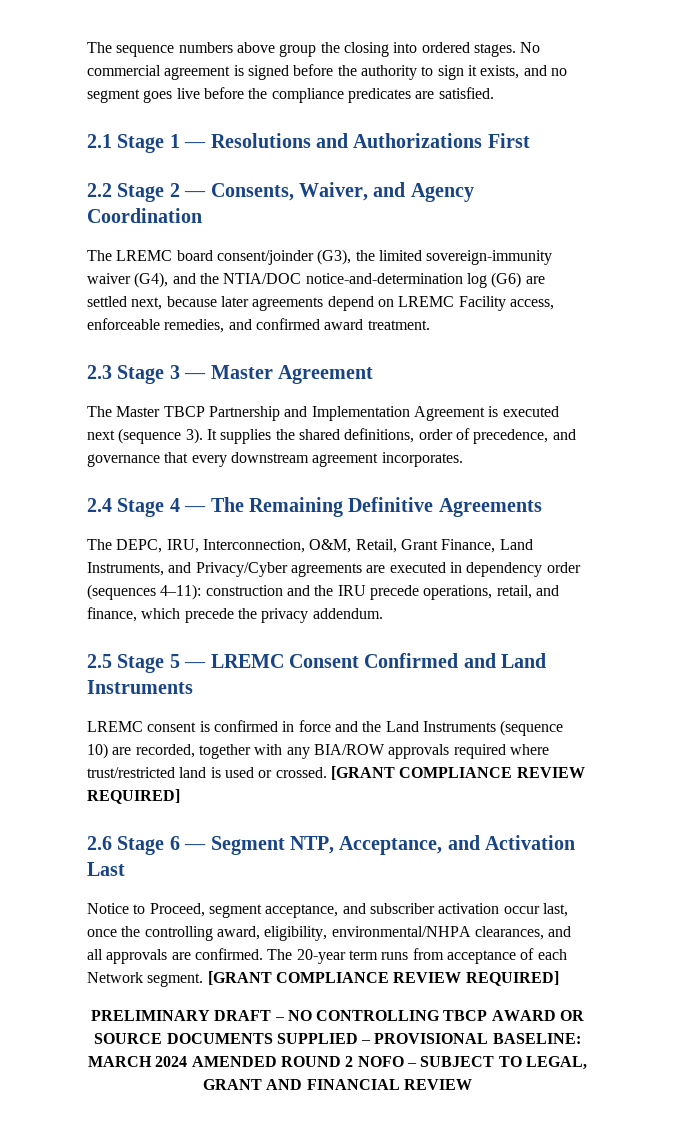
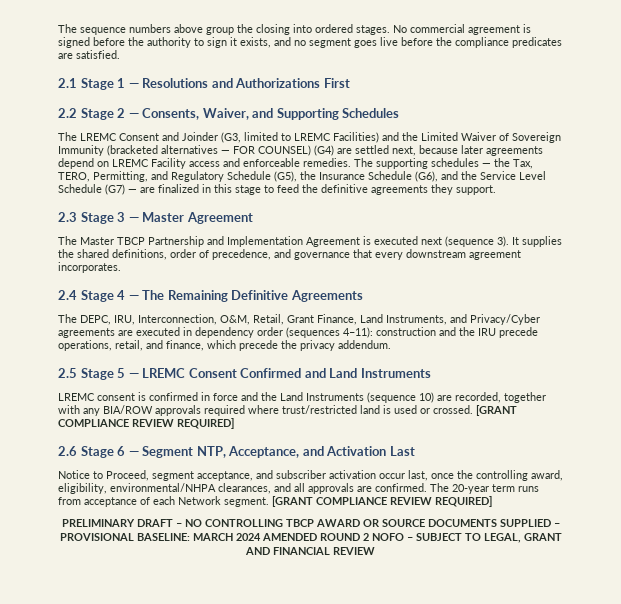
- 2.2 Stage 2 — Consents, Waiver, and Agency Coordination
+ 2.2 Stage 2 — Consents, Waiver, and Supporting Schedules
- The LREMC board consent/joinder (G3), the limited sovereign-immunity waiver (G4), and the NTIA/DOC notice-and-determination log (G6) are settled next, because later agreements depend on LREMC Facility access, enforceable remedies, and confirmed award treatment.
+ The LREMC Consent and Joinder (G3, limited to LREMC Facilities) and the Limited Waiver of Sovereign Immunity (bracketed alternatives — FOR COUNSEL) (G4) are settled next, because later agreements depend on LREMC Facility access and enforceable remedies. The supporting schedules — the Tax, TERO, Permitting, and Regulatory Schedule (G5), the Insurance Schedule (G6), and the Service Level Schedule (G7) — are finalized in this stage to feed the definitive agreements they support.

